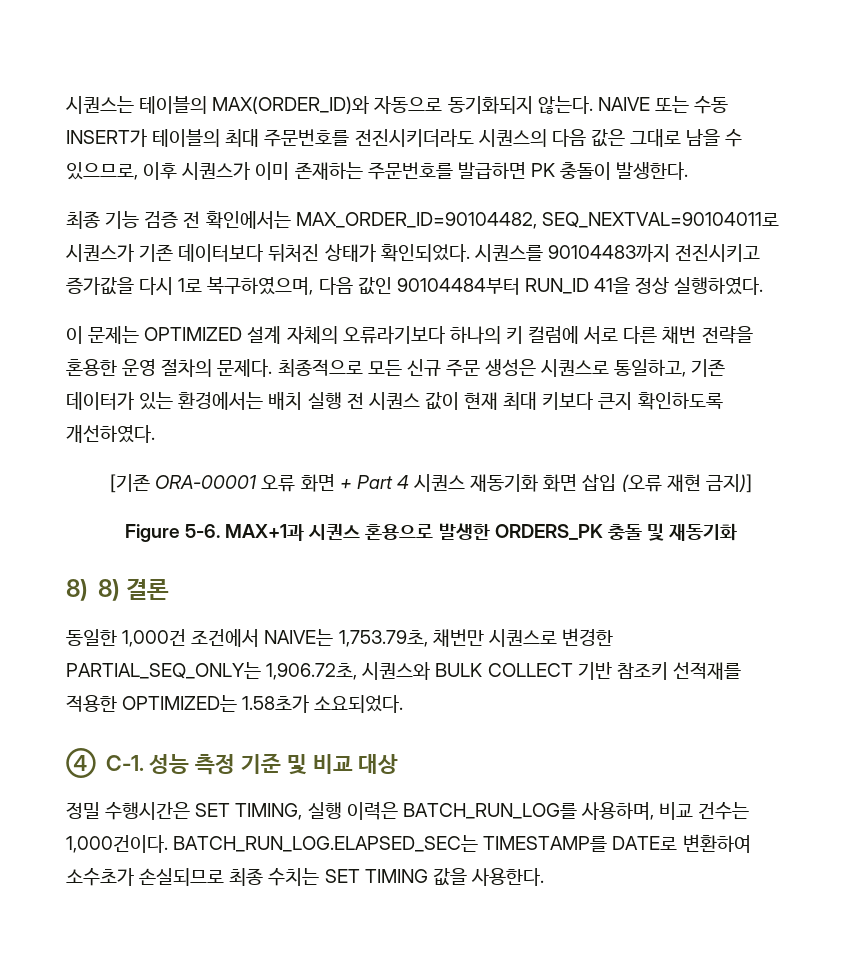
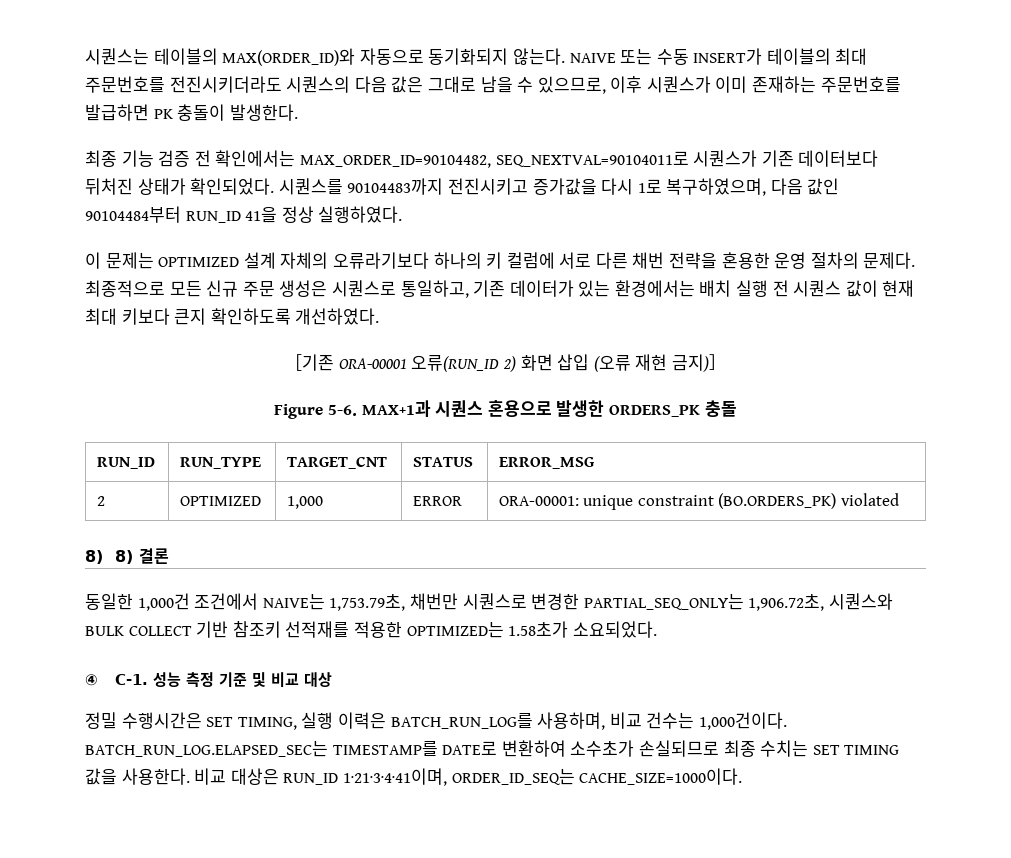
- ［기존 ORA-00001 오류 화면 + Part 4 시퀀스 재동기화 화면 삽입 (오류 재현 금지)］
+ ［기존 ORA-00001 오류(RUN_ID 2) 화면 삽입 (오류 재현 금지)］
- MAX+1과 시퀀스 혼용으로 발생한 ORDERS_PK 충돌 및 재동기화
+ MAX+1과 시퀀스 혼용으로 발생한 ORDERS_PK 충돌
+ RUN_ID | RUN_TYPE | TARGET_CNT | STATUS | ERROR_MSG
+ 2 | OPTIMIZED | 1,000 | ERROR | ORA-00001: unique constraint (BO.ORDERS_PK) violated
+ 비교 대상은 RUN_ID 1·21·3·4·41이며, ORDER_ID_SEQ는 CACHE_SIZE=1000이다.

